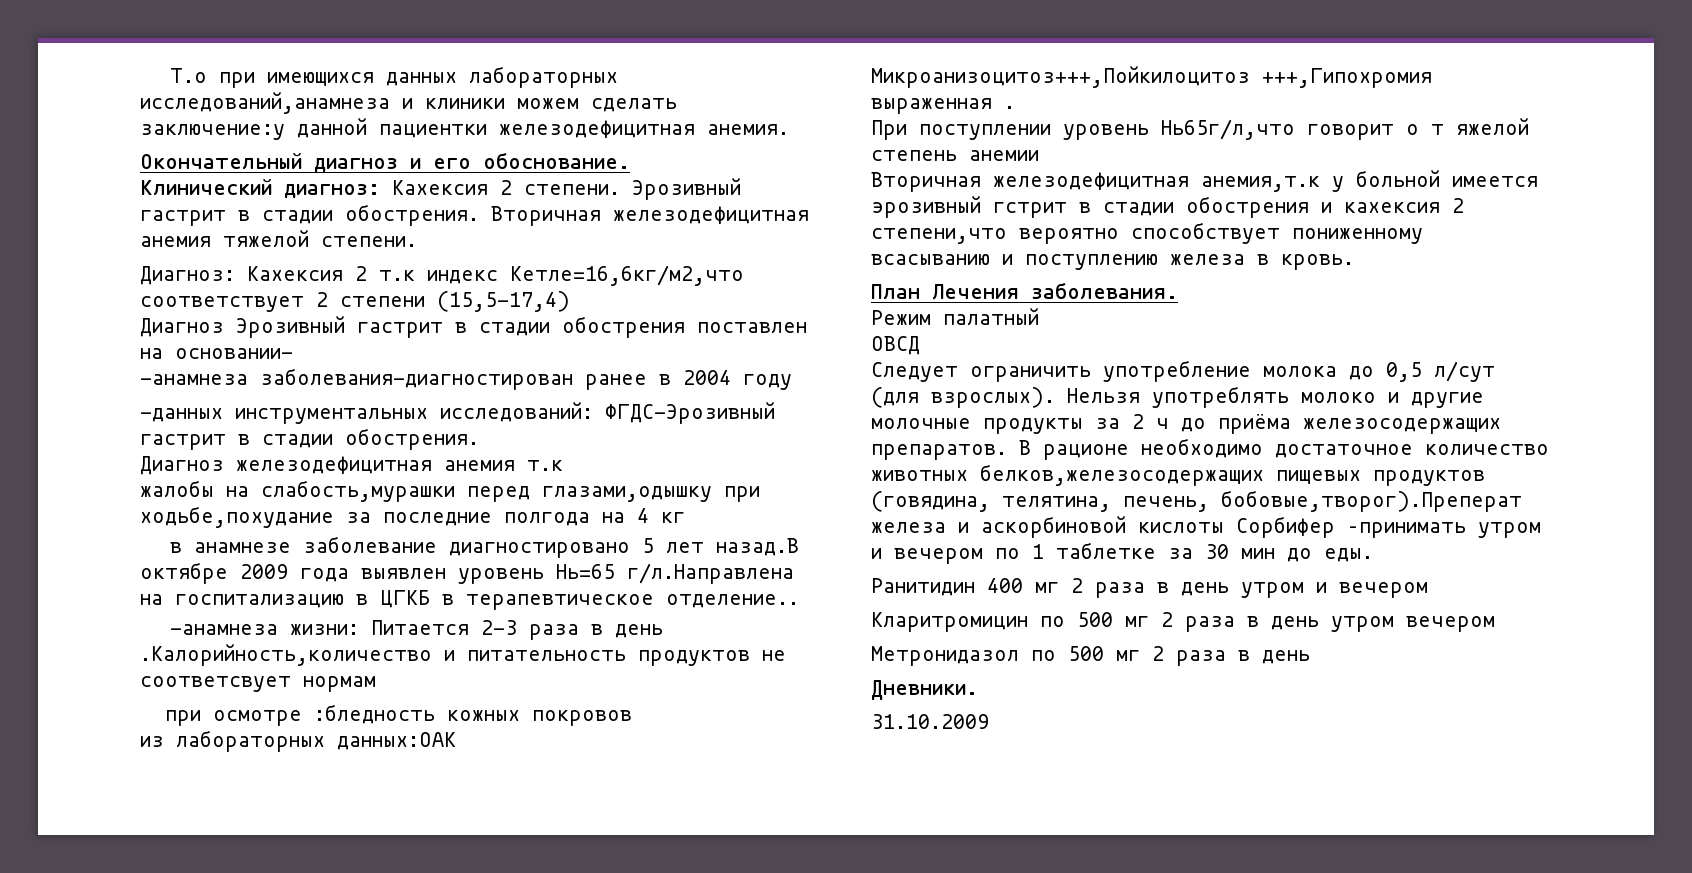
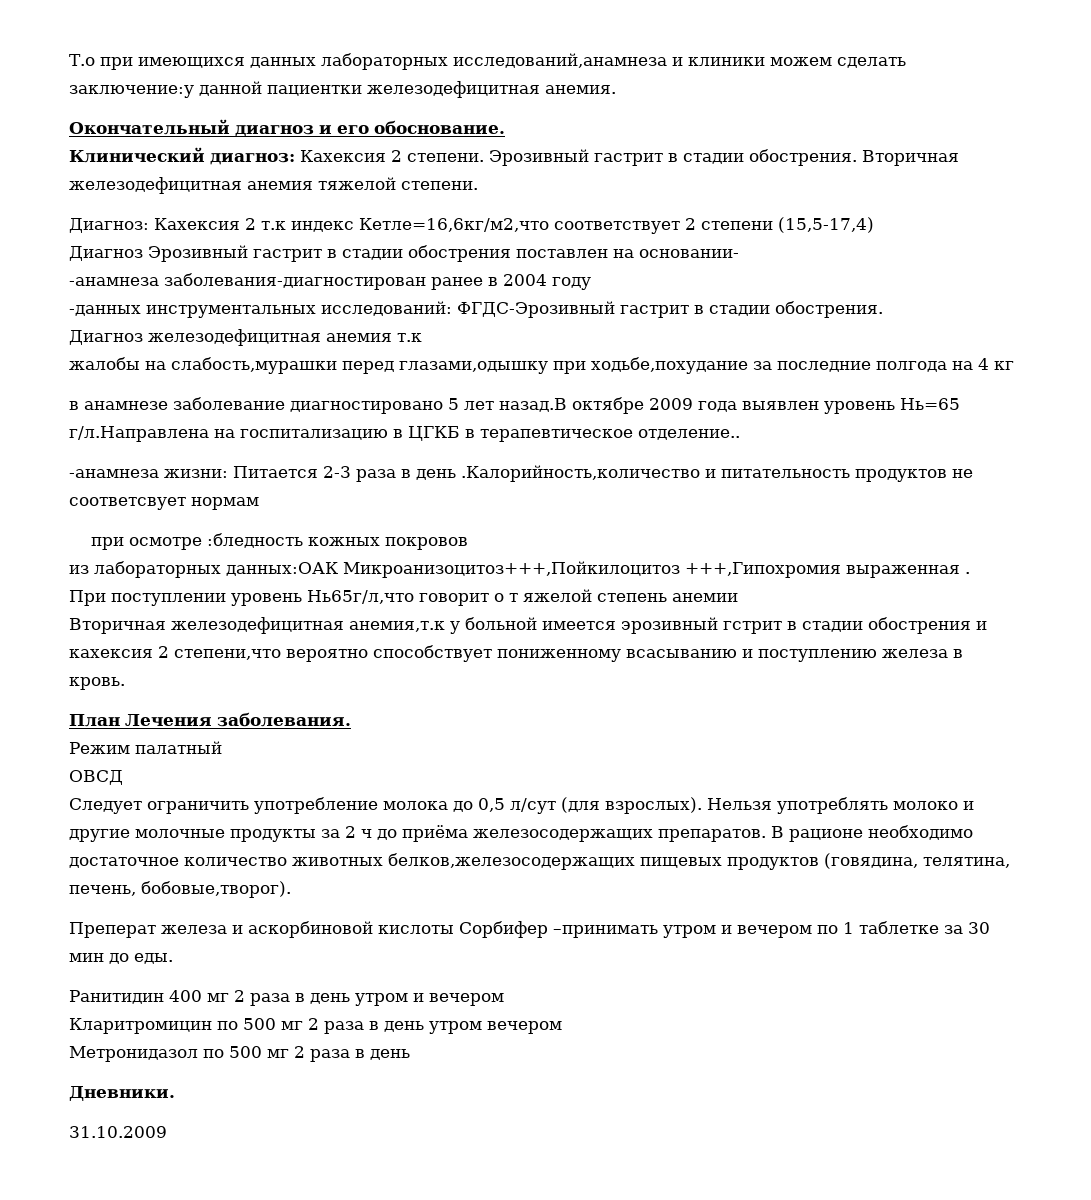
- В рационе необходимо достаточное количество животных белков,железосодержащих пищевых продуктов (говядина, телятина, печень, бобовые,творог).Преперат железа и аскорбиновой кислоты Сорбифер –принимать утром и вечером по 1 таблетке за 30 мин до еды.
+ В рационе необходимо достаточное количество животных белков,железосодержащих пищевых продуктов (говядина, телятина, печень, бобовые,творог).
+ Преперат железа и аскорбиновой кислоты Сорбифер –принимать утром и вечером по 1 таблетке за 30 мин до еды.

